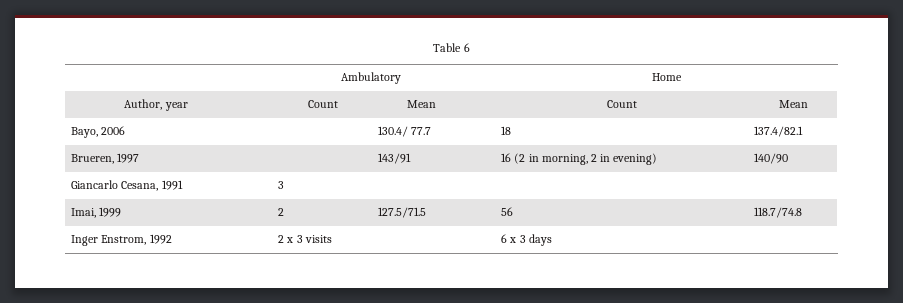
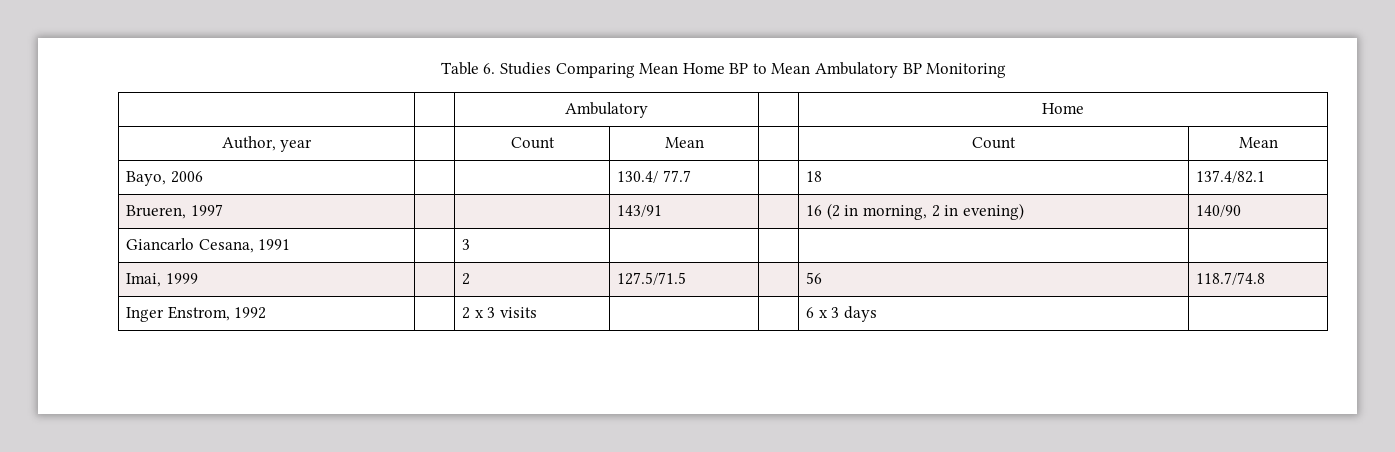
- Table 6
+ Table 6. Studies Comparing Mean Home BP to Mean Ambulatory BP Monitoring

